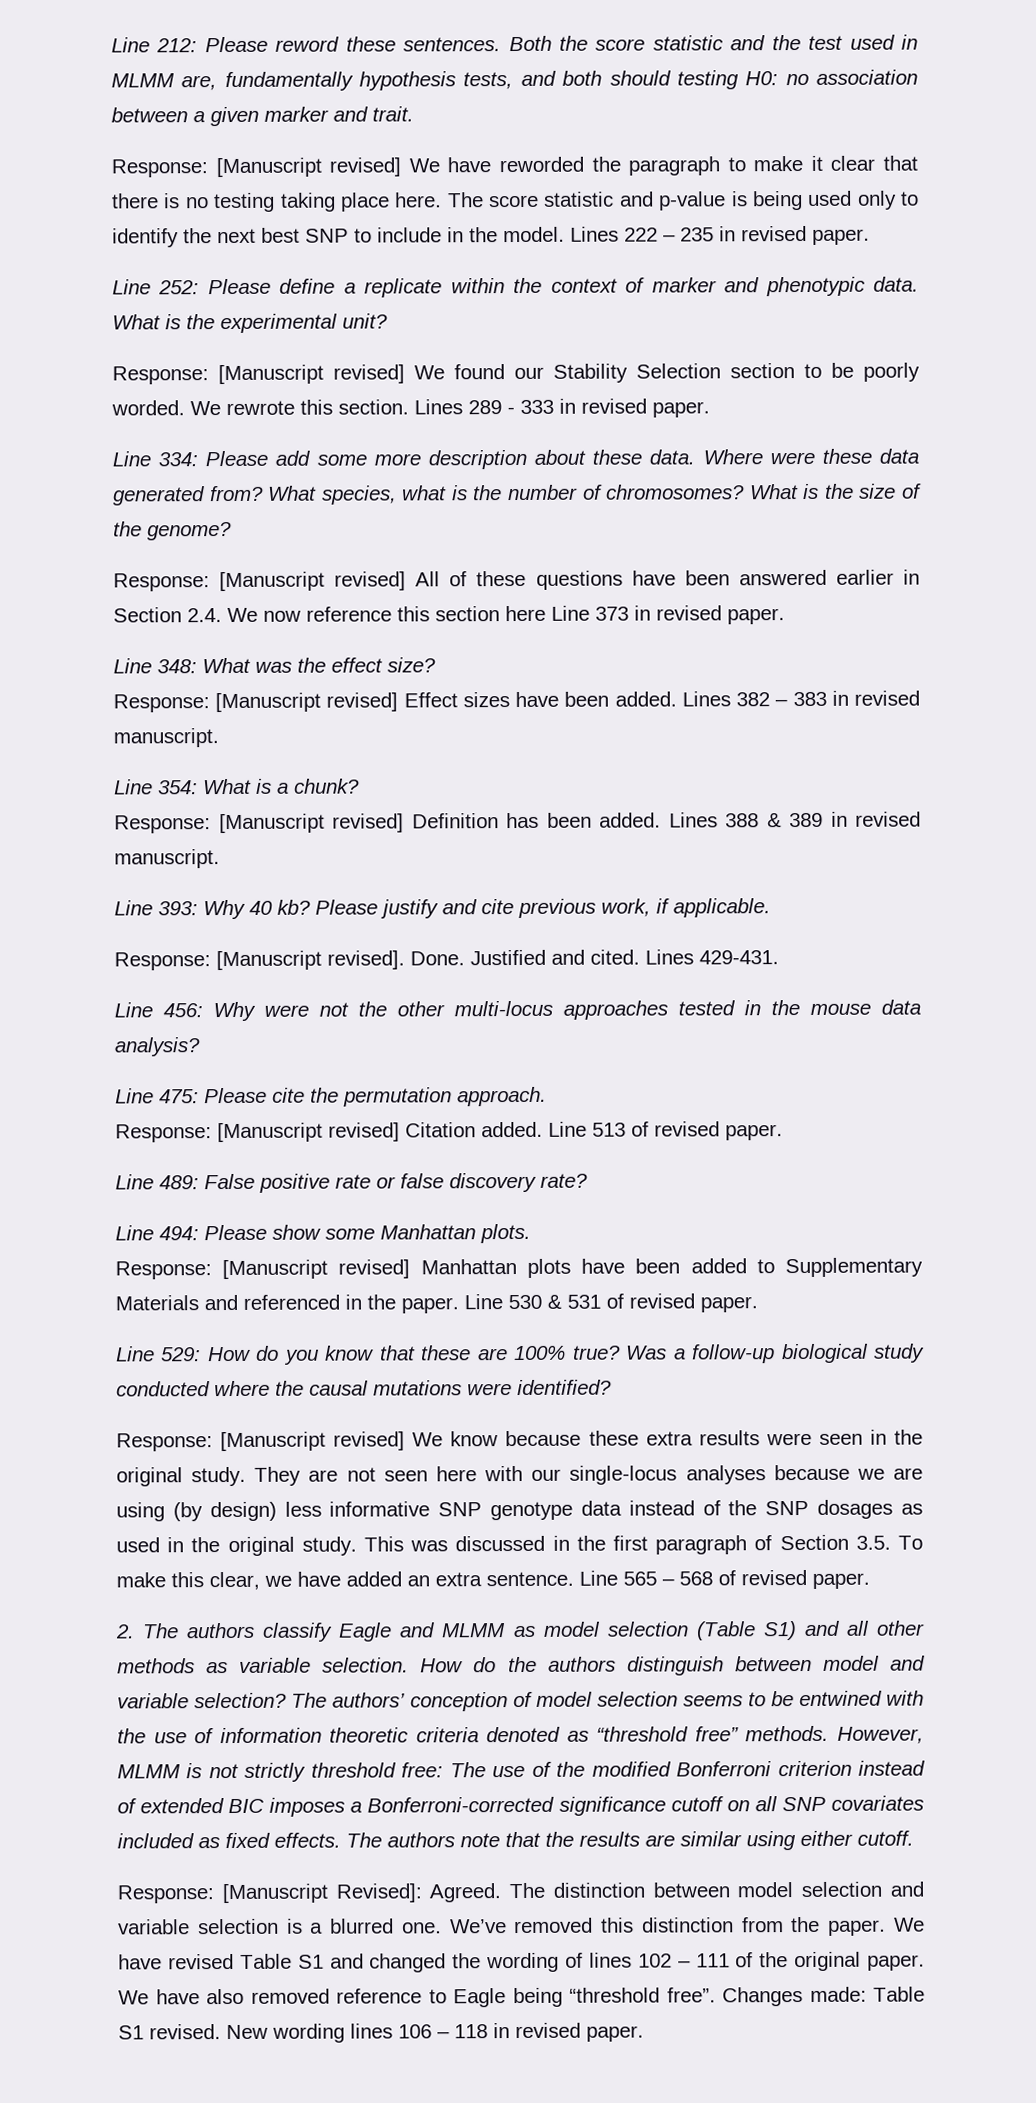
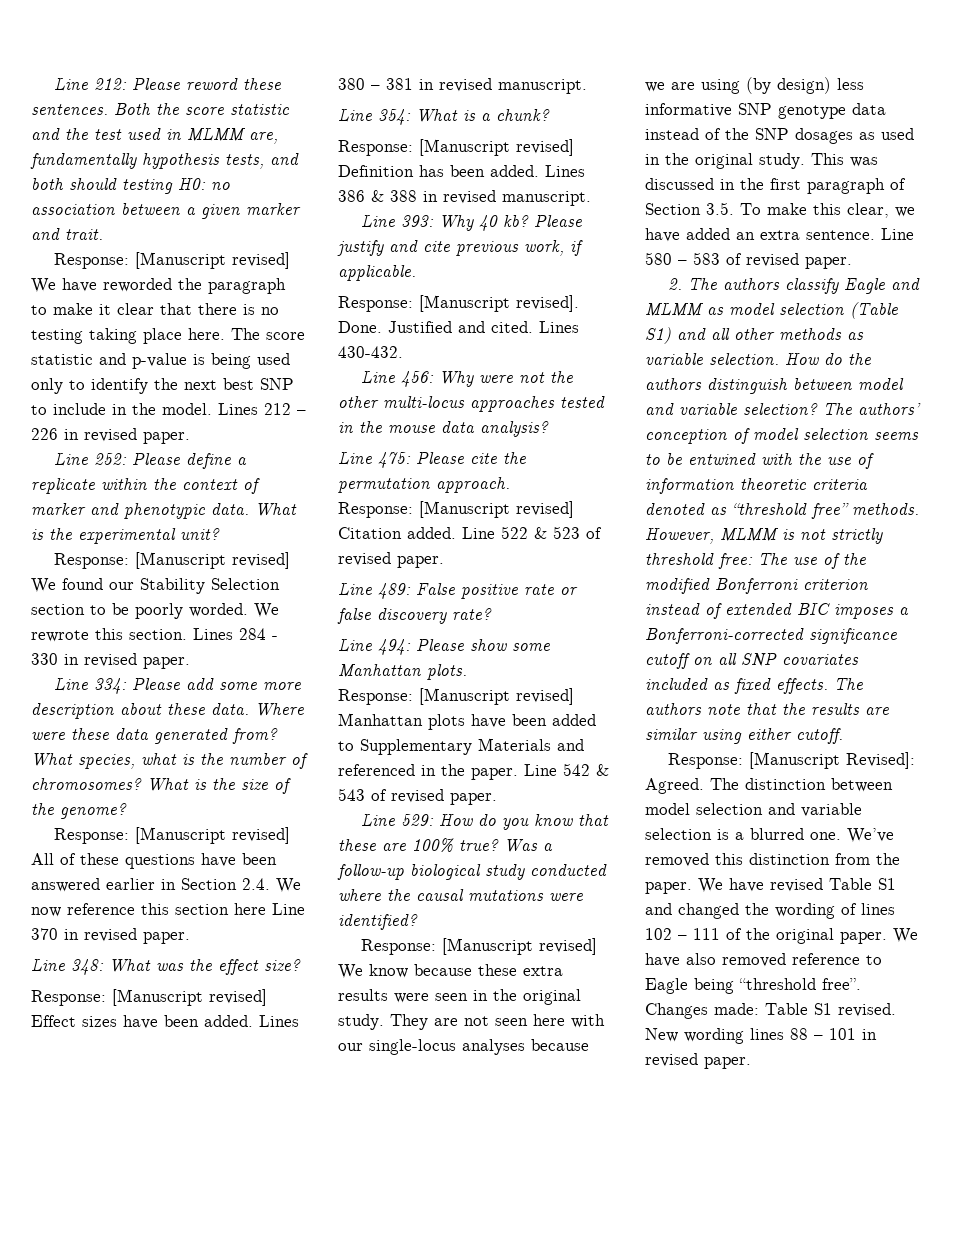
- Lines 222 – 235 in revised paper.
+ Lines 212 – 226 in revised paper.
- Lines 289 - 333 in revised paper.
+ Lines 284 - 330 in revised paper.
- Response: [Manuscript revised] All of these questions have been answered earlier in Section 2.4. We now reference this section here Line 373 in revised paper.
+ Response: [Manuscript revised] All of these questions have been answered earlier in Section 2.4. We now reference this section here Line 370 in revised paper.
- Lines 382 – 383 in revised manuscript.
+ Lines 380 – 381 in revised manuscript.
- Lines 388 & 389 in revised manuscript.
+ Lines 386 & 388 in revised manuscript.
- Lines 429-431.
+ Lines 430-432.
- Line 513 of revised paper.
+ Line 522 & 523 of revised paper.
- Line 530 & 531 of revised paper.
+ Line 542 & 543 of revised paper.
- Line 565 – 568 of revised paper.
+ Line 580 – 583 of revised paper.
- New wording lines 106 – 118 in revised paper.
+ New wording lines 88 – 101 in revised paper.

